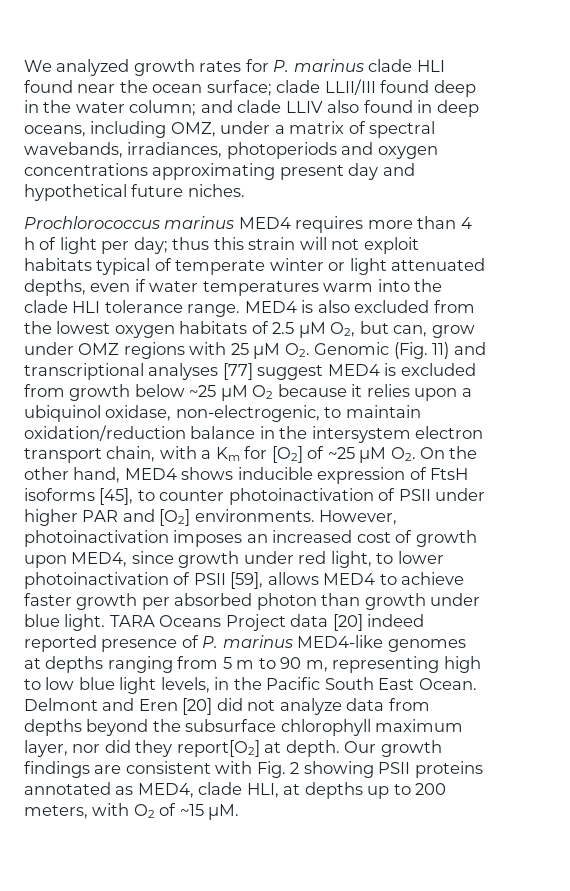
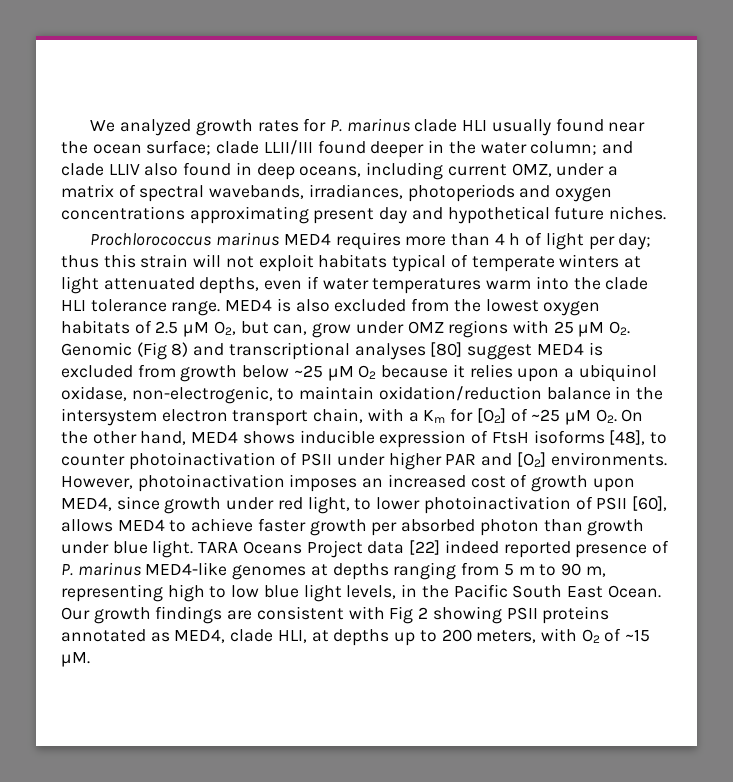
- We analyzed growth rates for P. marinus clade HLI found near the ocean surface; clade LLII/III found deep in the water column; and clade LLIV also found in deep oceans, including OMZ, under a matrix of spectral wavebands, irradiances, photoperiods and oxygen concentrations approximating present day and hypothetical future niches.
+ We analyzed growth rates for P. marinus clade HLI usually found near the ocean surface; clade LLII/III found deeper in the water column; and clade LLIV also found in deep oceans, including current OMZ, under a matrix of spectral wavebands, irradiances, photoperiods and oxygen concentrations approximating present day and hypothetical future niches.
- Prochlorococcus marinus MED4 requires more than 4 h of light per day; thus this strain will not exploit habitats typical of temperate winter or light attenuated depths, even if water temperatures warm into the clade HLI tolerance range.
+ Prochlorococcus marinus MED4 requires more than 4 h of light per day; thus this strain will not exploit habitats typical of temperate winters at light attenuated depths, even if water temperatures warm into the clade HLI tolerance range.
- MED4 is also excluded from the lowest oxygen habitats of 2.5 µM O2, but can, grow under OMZ regions with 25 µM O2. Genomic (Fig. 11) and transcriptional analyses [77] suggest MED4 is excluded from growth below ~25 µM O2 because it relies upon a ubiquinol oxidase, non-electrogenic, to maintain oxidation/reduction balance in the intersystem electron transport chain, with a Km for [O2] of ~25 µM O2. On the other hand, MED4 shows inducible expression of FtsH isoforms [45], to counter photoinactivation of PSII under higher PAR and [O2] environments.
+ MED4 is also excluded from the lowest oxygen habitats of 2.5 µM O2, but can, grow under OMZ regions with 25 µM O2. Genomic (Fig 8) and transcriptional analyses [80] suggest MED4 is excluded from growth below ~25 µM O2 because it relies upon a ubiquinol oxidase, non-electrogenic, to maintain oxidation/reduction balance in the intersystem electron transport chain, with a Km for [O2] of ~25 µM O2. On the other hand, MED4 shows inducible expression of FtsH isoforms [48], to counter photoinactivation of PSII under higher PAR and [O2] environments.
- However, photoinactivation imposes an increased cost of growth upon MED4, since growth under red light, to lower photoinactivation of PSII [59], allows MED4 to achieve faster growth per absorbed photon than growth under blue light.
+ However, photoinactivation imposes an increased cost of growth upon MED4, since growth under red light, to lower photoinactivation of PSII [60], allows MED4 to achieve faster growth per absorbed photon than growth under blue light.
- TARA Oceans Project data [20] indeed reported presence of P. marinus MED4-like genomes at depths ranging from 5 m to 90 m, representing high to low blue light levels, in the Pacific South East Ocean.
+ TARA Oceans Project data [22] indeed reported presence of P. marinus MED4-like genomes at depths ranging from 5 m to 90 m, representing high to low blue light levels, in the Pacific South East Ocean.
- Delmont and Eren [20] did not analyze data from depths beyond the subsurface chlorophyll maximum layer, nor did they report[O2] at depth.
- Our growth findings are consistent with Fig. 2 showing PSII proteins annotated as MED4, clade HLI, at depths up to 200 meters, with O2 of ~15 µM.
+ Our growth findings are consistent with Fig 2 showing PSII proteins annotated as MED4, clade HLI, at depths up to 200 meters, with O2 of ~15 µM.

